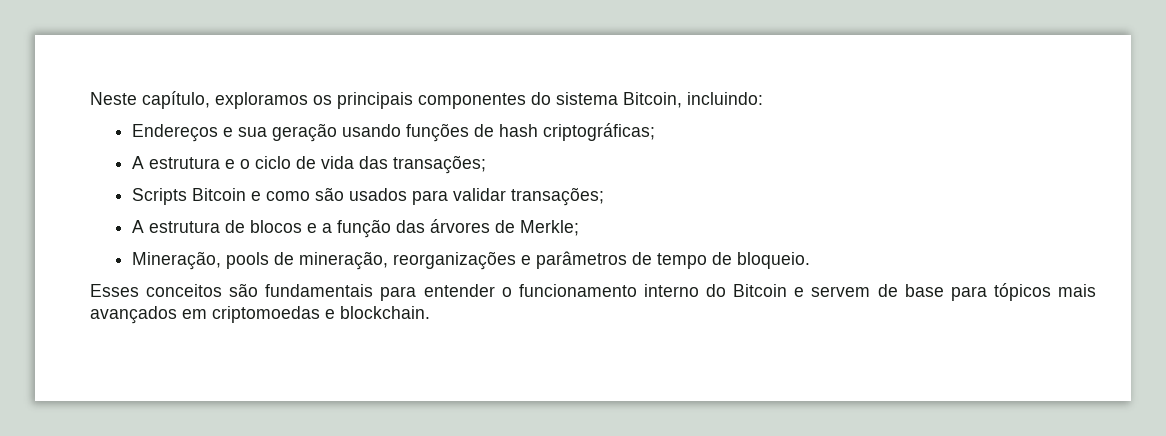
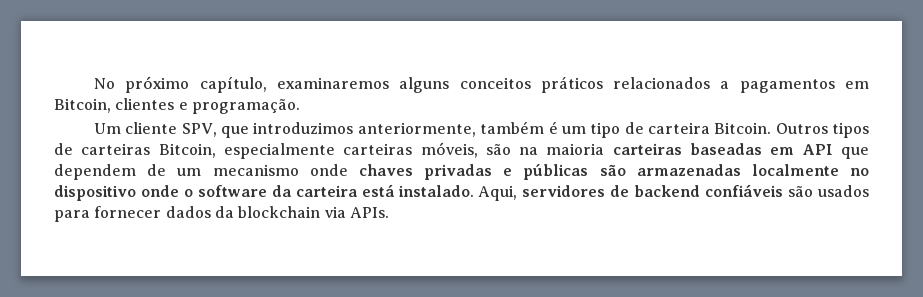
- Neste capítulo, exploramos os principais componentes do sistema Bitcoin, incluindo:
- Endereços e sua geração usando funções de hash criptográficas;
- A estrutura e o ciclo de vida das transações;
- Scripts Bitcoin e como são usados para validar transações;
- A estrutura de blocos e a função das árvores de Merkle;
- Mineração, pools de mineração, reorganizações e parâmetros de tempo de bloqueio.
- Esses conceitos são fundamentais para entender o funcionamento interno do Bitcoin e servem de base para tópicos mais avançados em criptomoedas e blockchain.
+ No próximo capítulo, examinaremos alguns conceitos práticos relacionados a pagamentos em Bitcoin, clientes e programação.
+ Um cliente SPV, que introduzimos anteriormente, também é um tipo de carteira Bitcoin. Outros tipos de carteiras Bitcoin, especialmente carteiras móveis, são na maioria carteiras baseadas em API que dependem de um mecanismo onde chaves privadas e públicas são armazenadas localmente no dispositivo onde o software da carteira está instalado. Aqui, servidores de backend confiáveis são usados para fornecer dados da blockchain via APIs.

